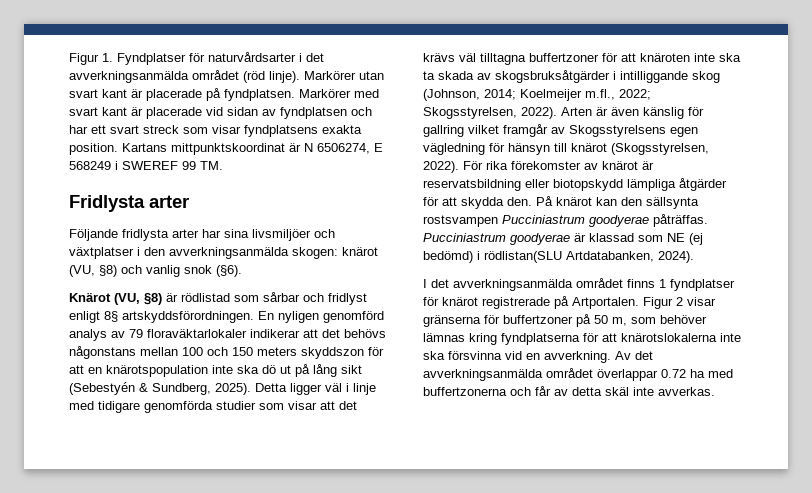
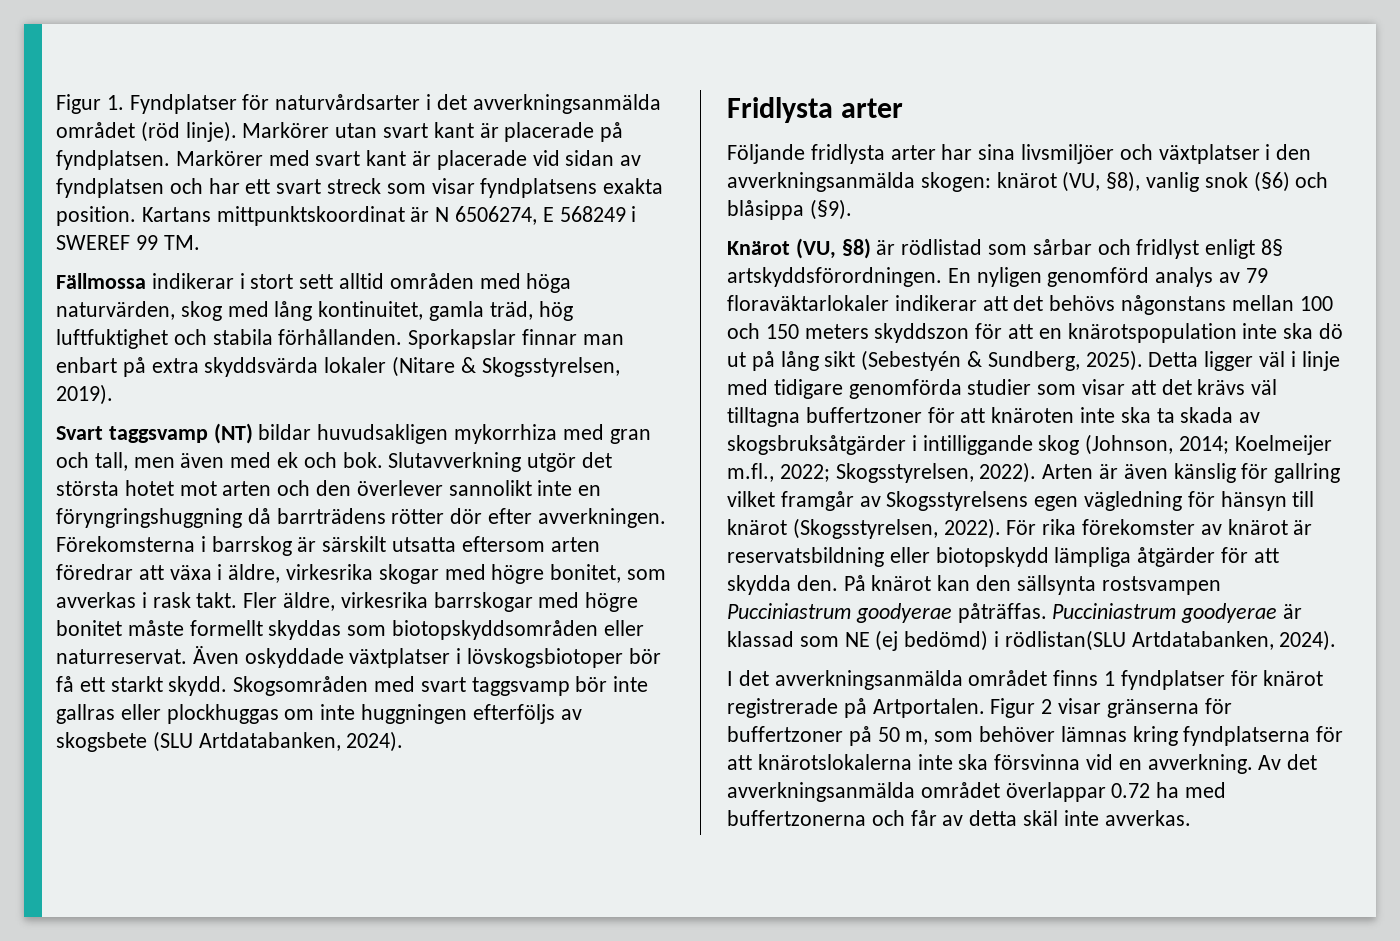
+ Fällmossa indikerar i stort sett alltid områden med höga naturvärden, skog med lång kontinuitet, gamla träd, hög luftfuktighet och stabila förhållanden. Sporkapslar finnar man enbart på extra skyddsvärda lokaler (Nitare & Skogsstyrelsen, 2019).
+ Svart taggsvamp (NT) bildar huvudsakligen mykorrhiza med gran och tall, men även med ek och bok. Slutavverkning utgör det största hotet mot arten och den överlever sannolikt inte en föryngringshuggning då barrträdens rötter dör efter avverkningen. Förekomsterna i barrskog är särskilt utsatta eftersom arten föredrar att växa i äldre, virkesrika skogar med högre bonitet, som avverkas i rask takt. Fler äldre, virkesrika barrskogar med högre bonitet måste formellt skyddas som biotopskyddsområden eller naturreservat. Även oskyddade växtplatser i lövskogsbiotoper bör få ett starkt skydd. Skogsområden med svart taggsvamp bör inte gallras eller plockhuggas om inte huggningen efterföljs av skogsbete (SLU Artdatabanken, 2024).
- Följande fridlysta arter har sina livsmiljöer och växtplatser i den avverkningsanmälda skogen: knärot (VU, §8) och vanlig snok (§6).
+ Följande fridlysta arter har sina livsmiljöer och växtplatser i den avverkningsanmälda skogen: knärot (VU, §8), vanlig snok (§6) och blåsippa (§9).

